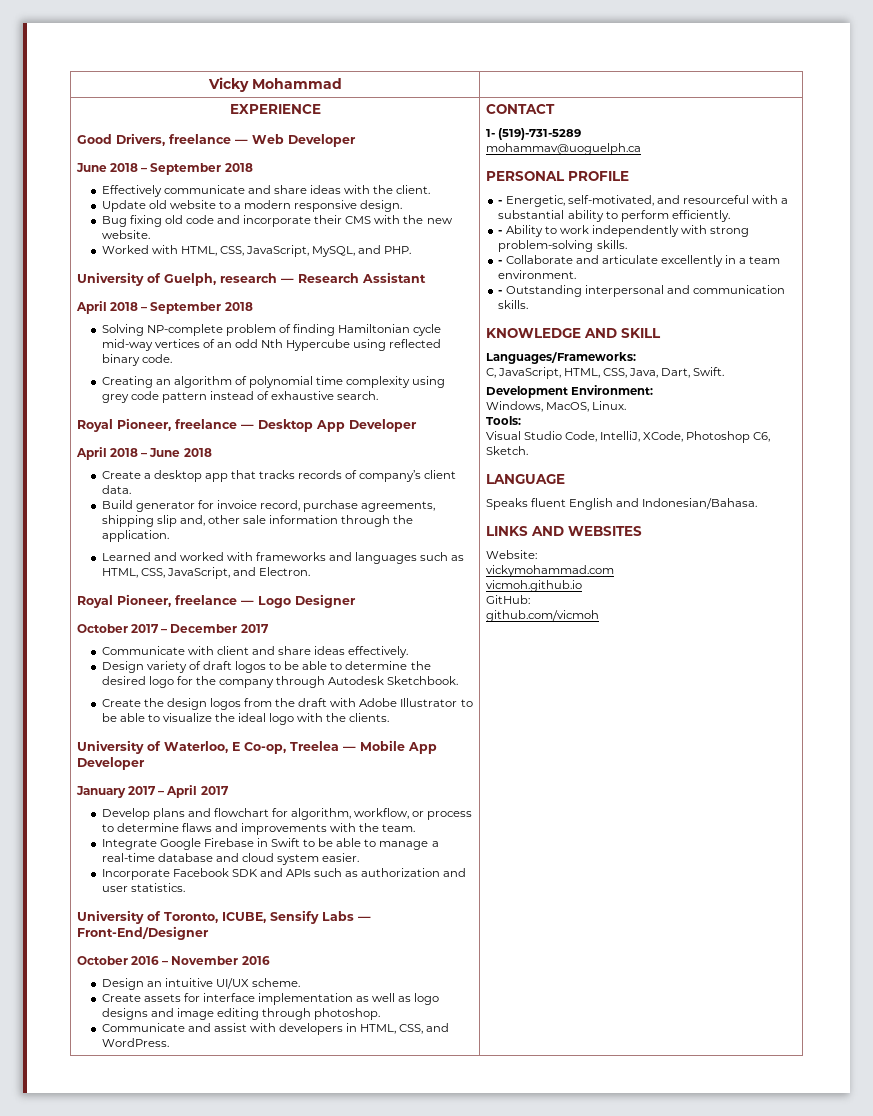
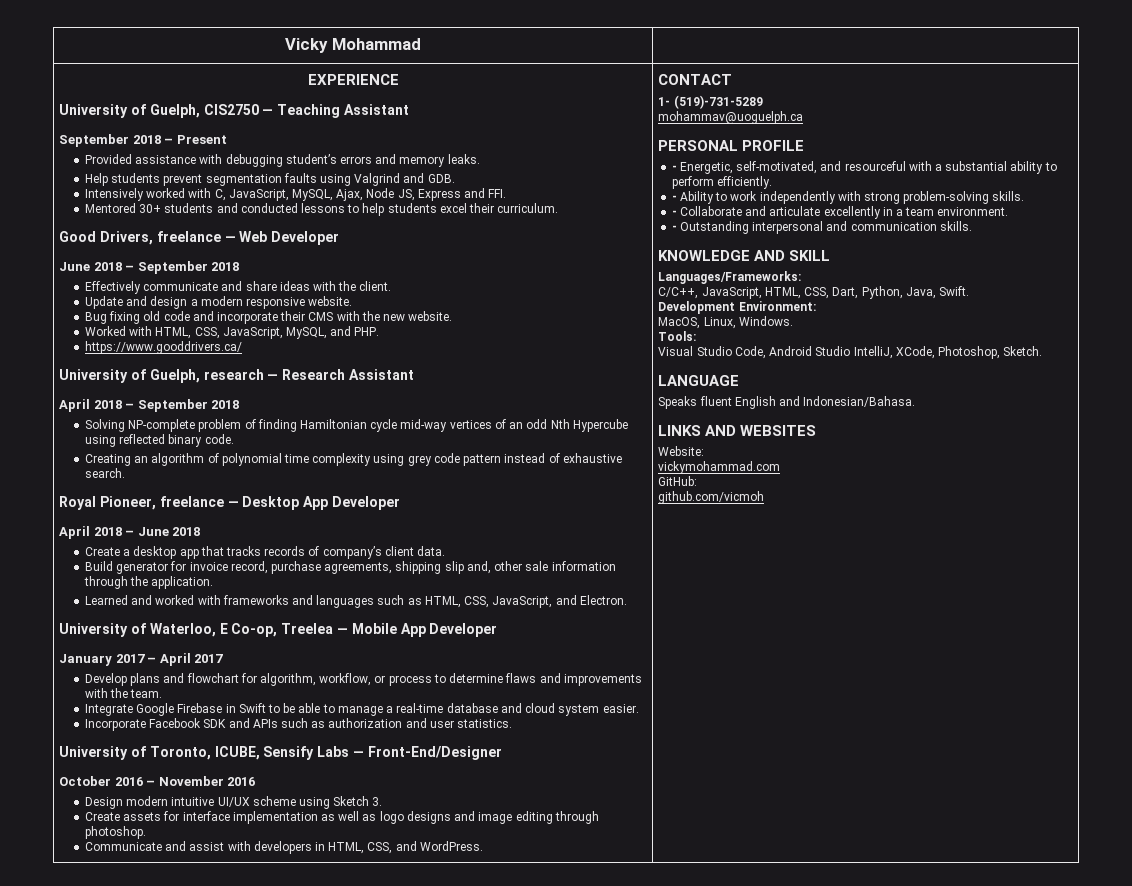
+ University of Guelph, CIS2750 — Teaching Assistant
+ September 2018 – Present
+ Provided assistance with debugging student’s errors and memory leaks.
+ Help students prevent segmentation faults using Valgrind and GDB.
+ Intensively worked with C, JavaScript, MySQL, Ajax, Node JS, Express and FFI.
+ Mentored 30+ students and conducted lessons to help students excel their curriculum.
- Update old website to a modern responsive design.
+ Update and design a modern responsive website.
+ https://www.gooddrivers.ca/
- Royal Pioneer, freelance — Logo Designer
- October 2017 – December 2017
- Communicate with client and share ideas effectively.
- Design variety of draft logos to be able to determine the desired logo for the company through Autodesk Sketchbook.
- Create the design logos from the draft with Adobe Illustrator to be able to visualize the ideal logo with the clients.
- Design an intuitive UI/UX scheme.
+ Design modern intuitive UI/UX scheme using Sketch 3.
- C, JavaScript, HTML, CSS, Java, Dart, Swift.
+ C/C++, JavaScript, HTML, CSS, Dart, Python, Java, Swift.
- Windows, MacOS, Linux.
+ MacOS, Linux, Windows.
- Visual Studio Code, IntelliJ, XCode, Photoshop C6, Sketch.
+ Visual Studio Code, Android Studio IntelliJ, XCode, Photoshop, Sketch.
- vicmoh.github.io

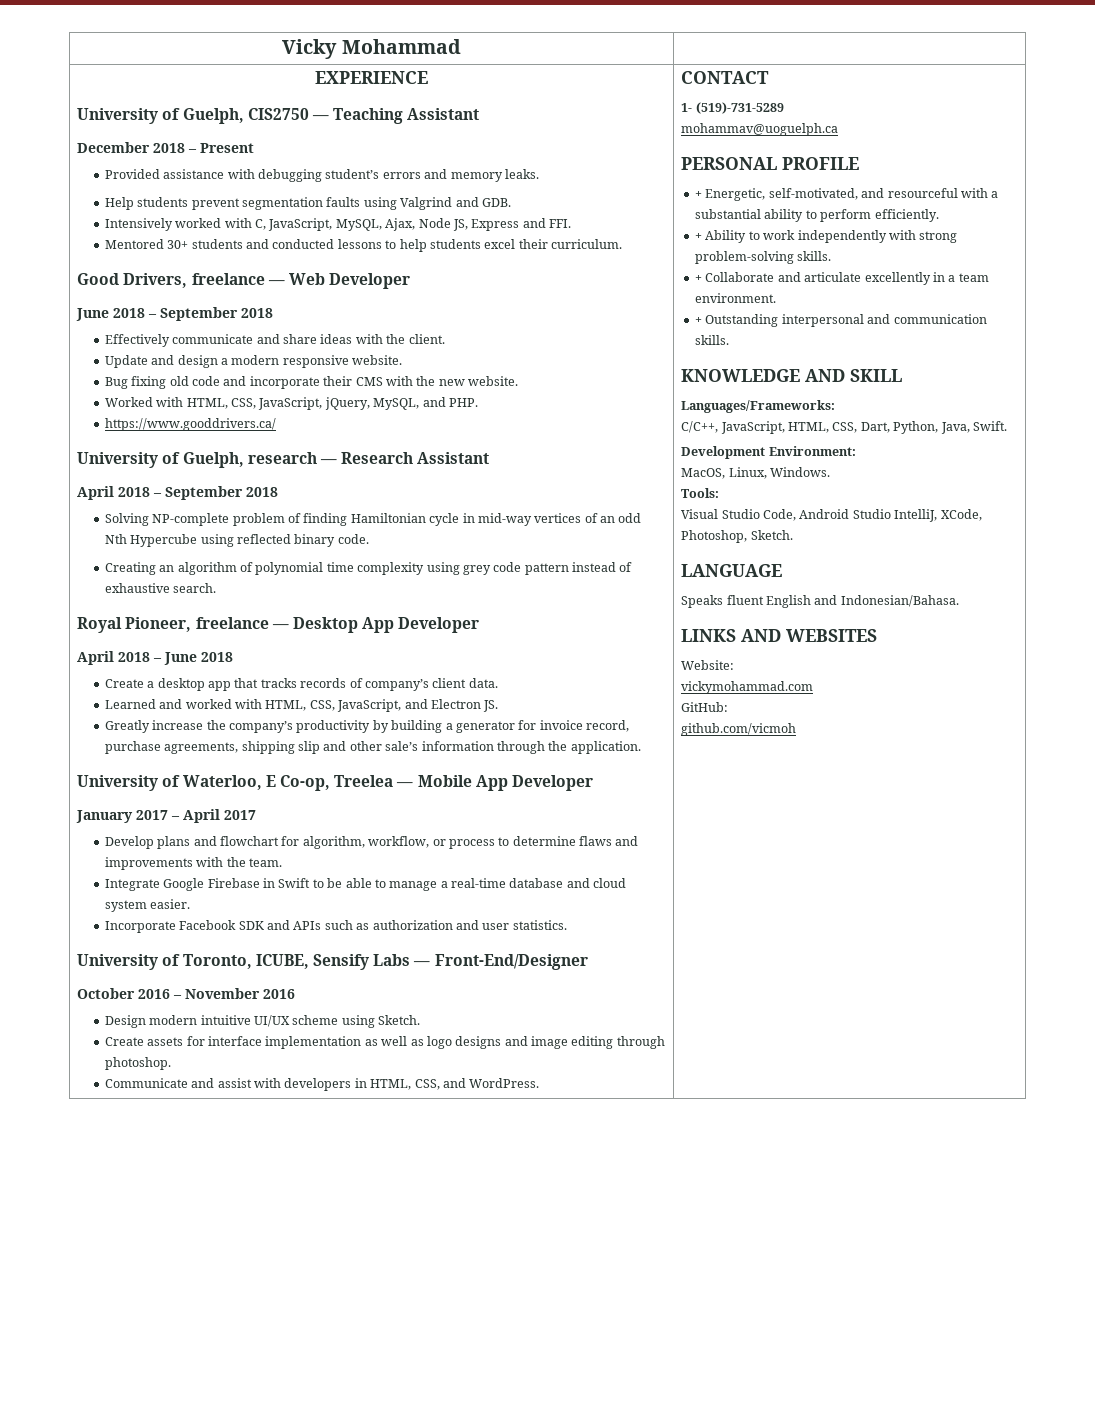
- September 2018 – Present
+ December 2018 – Present
- Worked with HTML, CSS, JavaScript, MySQL, and PHP.
+ Worked with HTML, CSS, JavaScript, jQuery, MySQL, and PHP.
- Solving NP-complete problem of finding Hamiltonian cycle mid-way vertices of an odd Nth Hypercube using reflected binary code.
+ Solving NP-complete problem of finding Hamiltonian cycle in mid-way vertices of an odd Nth Hypercube using reflected binary code.
- Build generator for invoice record, purchase agreements, shipping slip and, other sale information through the application.
+ Learned and worked with HTML, CSS, JavaScript, and Electron JS.
+ Greatly increase the company’s productivity by building a generator for invoice record, purchase agreements, shipping slip and other sale’s information through the application.
- Learned and worked with frameworks and languages such as HTML, CSS, JavaScript, and Electron.
- Design modern intuitive UI/UX scheme using Sketch 3.
+ Design modern intuitive UI/UX scheme using Sketch.
- - Energetic, self-motivated, and resourceful with a substantial ability to perform efficiently.
+ + Energetic, self-motivated, and resourceful with a substantial ability to perform efficiently.
- - Ability to work independently with strong problem-solving skills.
+ + Ability to work independently with strong problem-solving skills.
- - Collaborate and articulate excellently in a team environment.
+ + Collaborate and articulate excellently in a team environment.
- - Outstanding interpersonal and communication skills.
+ + Outstanding interpersonal and communication skills.

